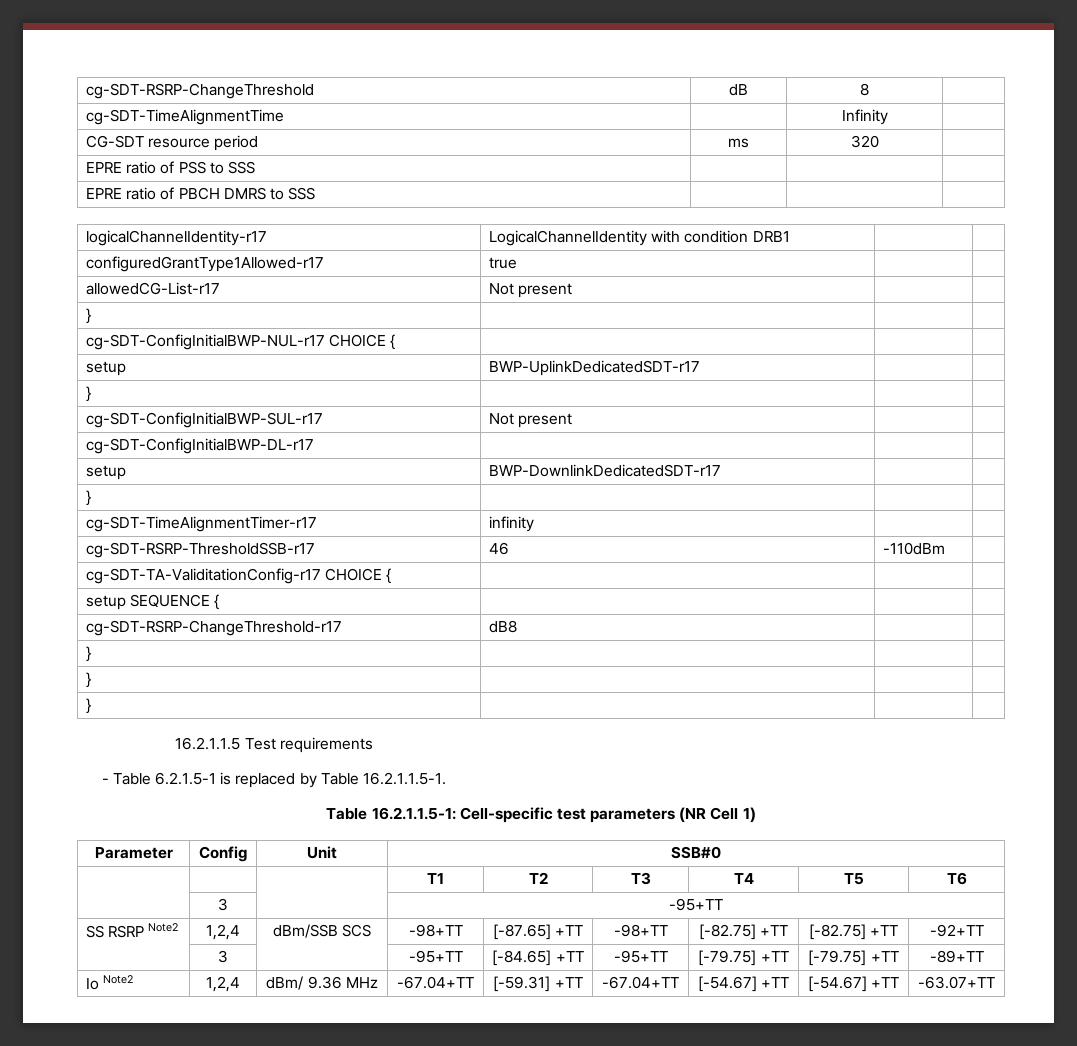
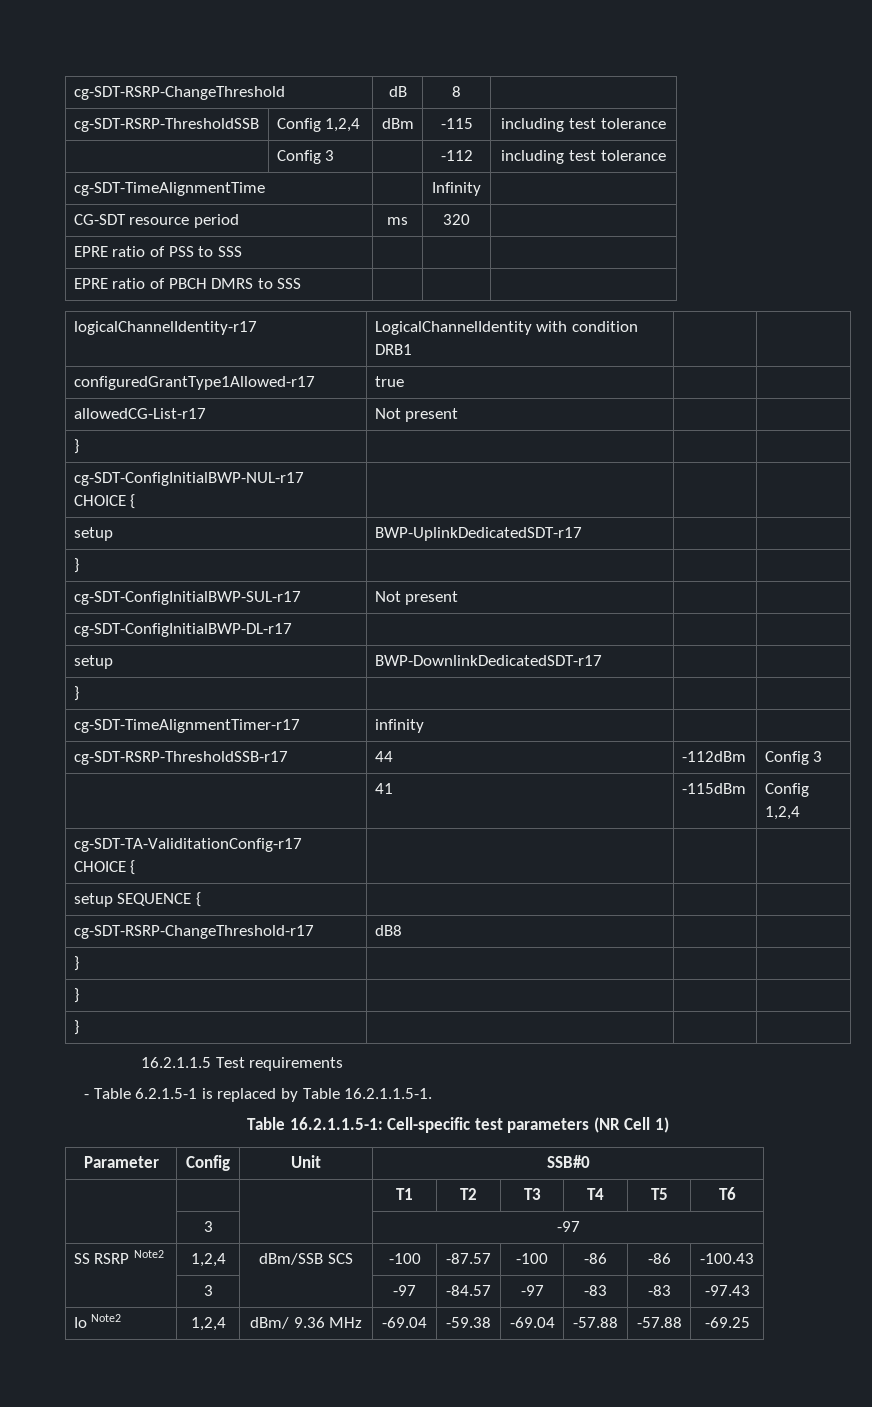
+ cg-SDT-RSRP-ThresholdSSB | Config 1,2,4 | dBm | -115 | including test tolerance
+ | Config 3 | | -112 | including test tolerance
- cg-SDT-RSRP-ThresholdSSB-r17 | 46 | -110dBm |
+ cg-SDT-RSRP-ThresholdSSB-r17 | 44 | -112dBm | Config 3
+ | 41 | -115dBm | Config 1,2,4
  | | | T1 | T2 | T3 | T4 | T5 | T6
- | 3 | | -95+TT
+ | 3 | | -97
- SS RSRP Note2 | 1,2,4 | dBm/SSB SCS | -98+TT | [-87.65] +TT | -98+TT | [-82.75] +TT | [-82.75] +TT | -92+TT
- | 3 | | -95+TT | [-84.65] +TT | -95+TT | [-79.75] +TT | [-79.75] +TT | -89+TT
+ SS RSRP Note2 | 1,2,4 | dBm/SSB SCS | -100 | -87.57 | -100 | -86 | -86 | -100.43
+ | 3 | | -97 | -84.57 | -97 | -83 | -83 | -97.43
- Io Note2 | 1,2,4 | dBm/ 9.36 MHz | -67.04+TT | [-59.31] +TT | -67.04+TT | [-54.67] +TT | [-54.67] +TT | -63.07+TT
+ Io Note2 | 1,2,4 | dBm/ 9.36 MHz | -69.04 | -59.38 | -69.04 | -57.88 | -57.88 | -69.25

